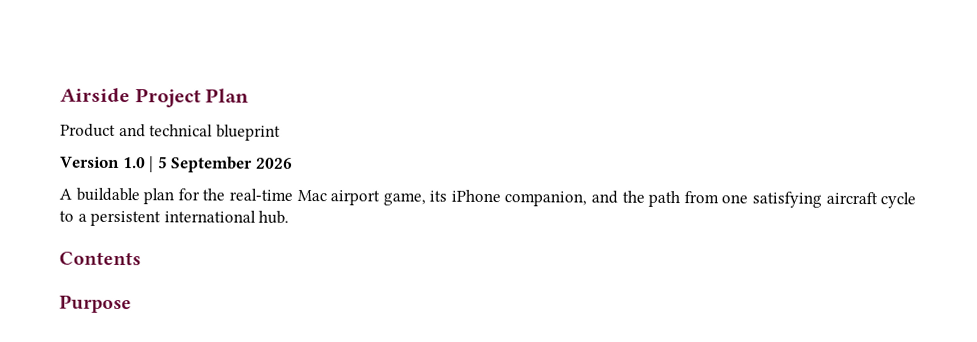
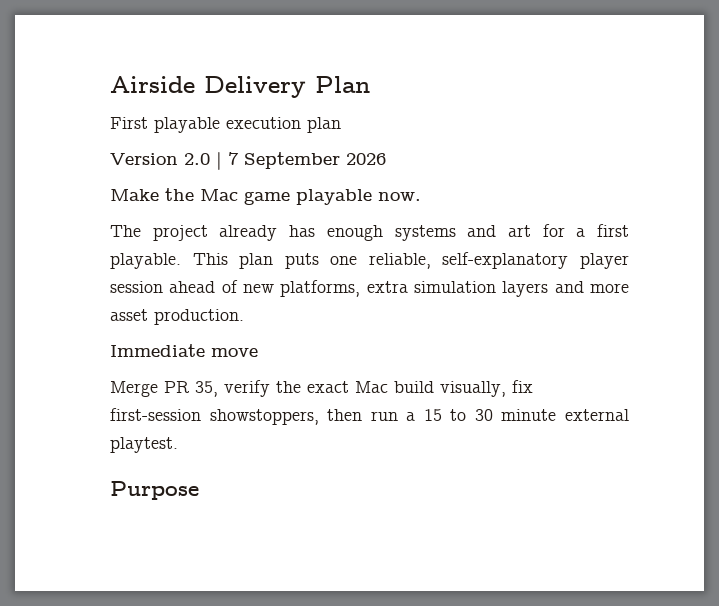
- Airside Project Plan
+ Airside Delivery Plan
- Product and technical blueprint
- Version 1.0 | 5 September 2026
- A buildable plan for the real-time Mac airport game, its iPhone companion, and the path from one satisfying aircraft cycle to a persistent international hub.
- Contents
+ First playable execution plan
+ Version 2.0 | 7 September 2026
+ Make the Mac game playable now.
+ The project already has enough systems and art for a first playable. This plan puts one reliable, self-explanatory player session ahead of new platforms, extra simulation layers and more asset production.
+ Immediate move
+ Merge PR 35, verify the exact Mac build visually, fix first-session showstoppers, then run a 15 to 30 minute external playtest.

